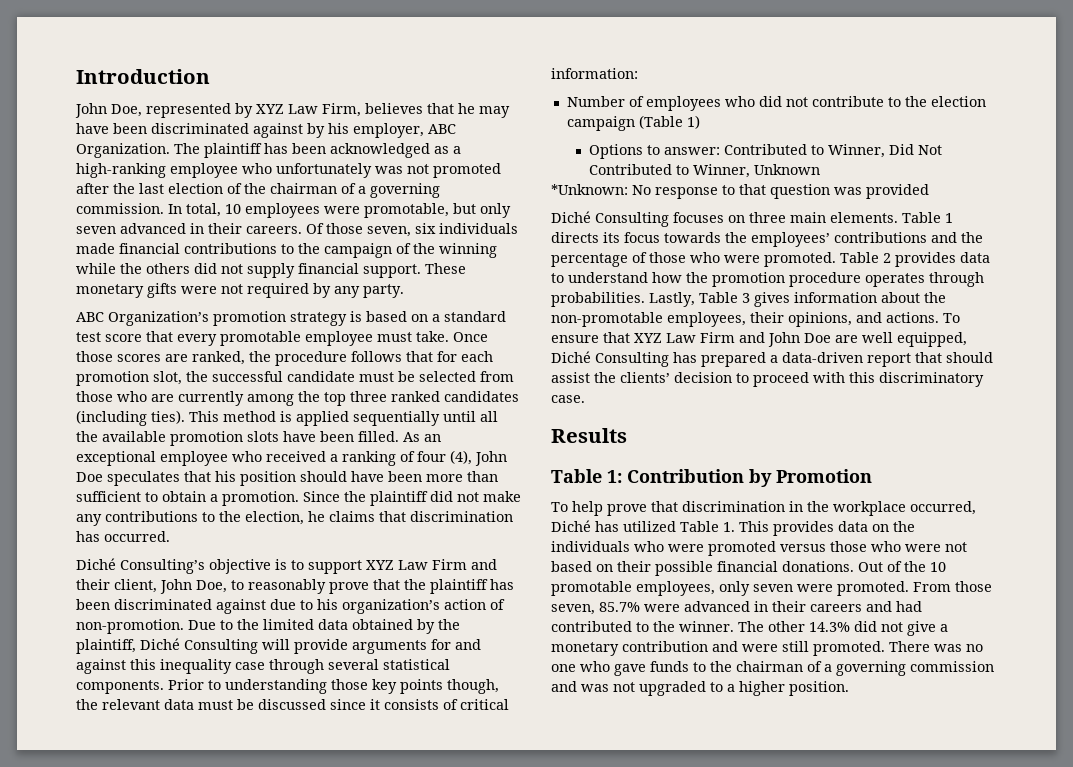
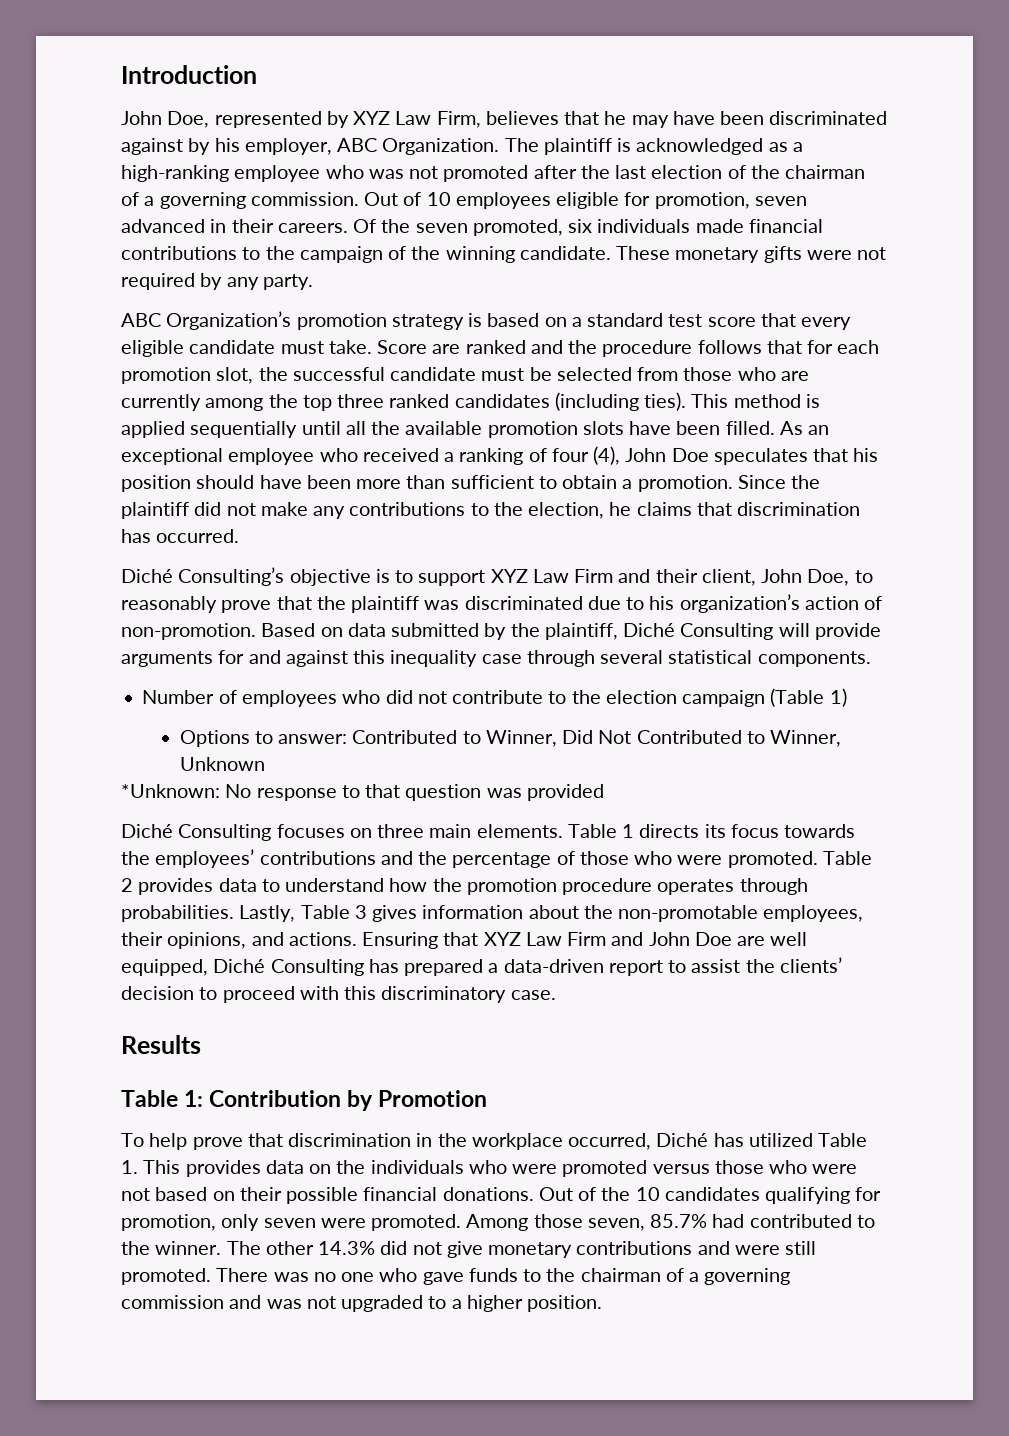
- The plaintiff has been acknowledged as a high-ranking employee who unfortunately was not promoted after the last election of the chairman of a governing commission.
+ The plaintiff is acknowledged as a high-ranking employee who was not promoted after the last election of the chairman of a governing commission.
- In total, 10 employees were promotable, but only seven advanced in their careers.
+ Out of 10 employees eligible for promotion, seven advanced in their careers.
- Of those seven, six individuals made financial contributions to the campaign of the winning while the others did not supply financial support.
+ Of the seven promoted, six individuals made financial contributions to the campaign of the winning candidate.
- ABC Organization’s promotion strategy is based on a standard test score that every promotable employee must take. Once those scores are ranked, the procedure follows that for each promotion slot, the successful candidate must be selected from those who are currently among the top three ranked candidates (including ties).
+ ABC Organization’s promotion strategy is based on a standard test score that every eligible candidate must take. Score are ranked and the procedure follows that for each promotion slot, the successful candidate must be selected from those who are currently among the top three ranked candidates (including ties).
- Diché Consulting’s objective is to support XYZ Law Firm and their client, John Doe, to reasonably prove that the plaintiff has been discriminated against due to his organization’s action of non-promotion.
+ Diché Consulting’s objective is to support XYZ Law Firm and their client, John Doe, to reasonably prove that the plaintiff was discriminated due to his organization’s action of non-promotion.
- Due to the limited data obtained by the plaintiff, Diché Consulting will provide arguments for and against this inequality case through several statistical components. Prior to understanding those key points though, the relevant data must be discussed since it consists of critical information:
+ Based on data submitted by the plaintiff, Diché Consulting will provide arguments for and against this inequality case through several statistical components.
- To ensure that XYZ Law Firm and John Doe are well equipped, Diché Consulting has prepared a data-driven report that should assist the clients’ decision to proceed with this discriminatory case.
+ Ensuring that XYZ Law Firm and John Doe are well equipped, Diché Consulting has prepared a data-driven report to assist the clients’ decision to proceed with this discriminatory case.
- Out of the 10 promotable employees, only seven were promoted.
+ Out of the 10 candidates qualifying for promotion, only seven were promoted.
- From those seven, 85.7% were advanced in their careers and had contributed to the winner.
+ Among those seven, 85.7% had contributed to the winner.
- The other 14.3% did not give a monetary contribution and were still promoted.
+ The other 14.3% did not give monetary contributions and were still promoted.

